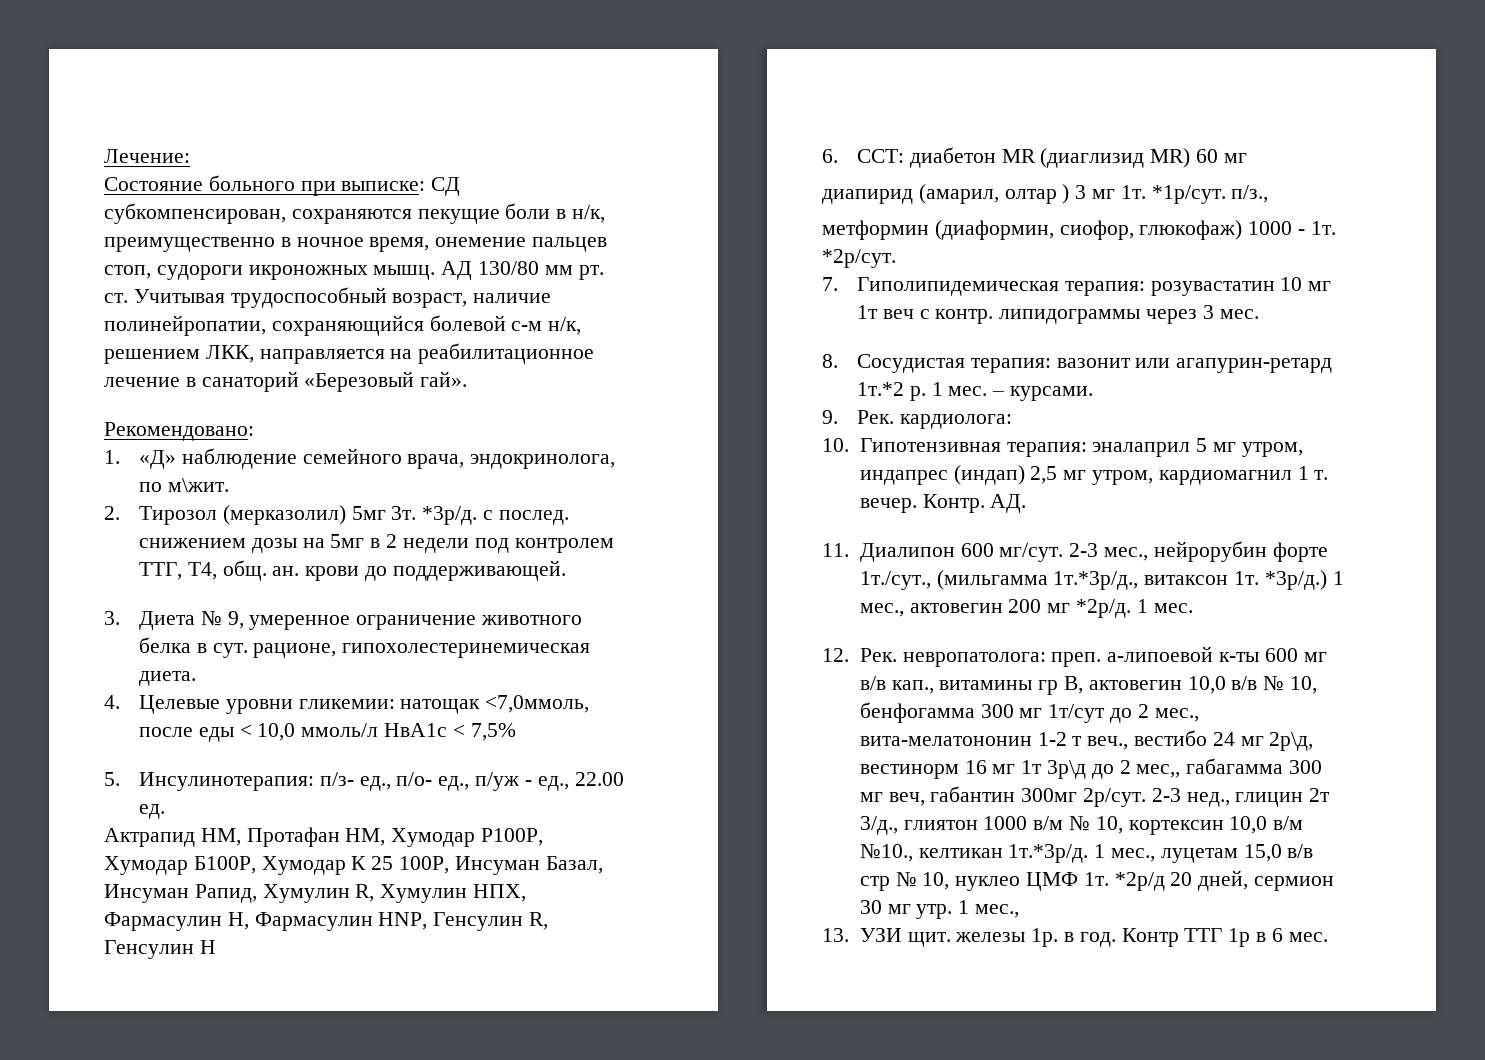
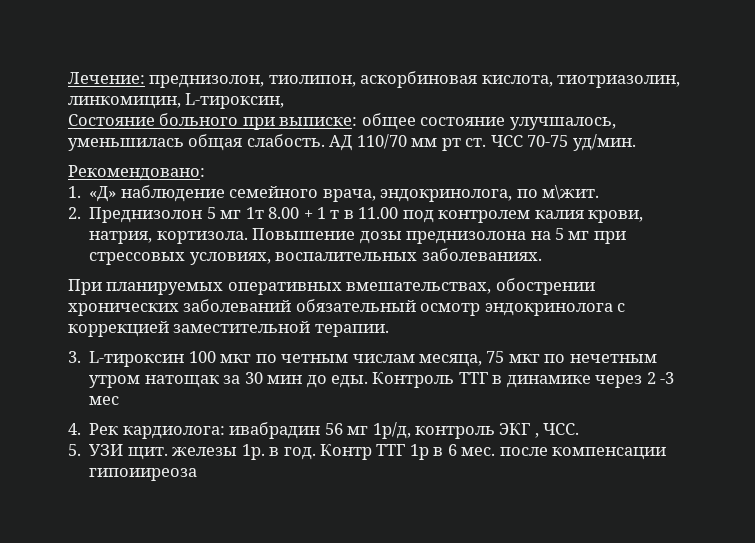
- Лечение:
- Состояние больного при выписке: СД субкомпенсирован, сохраняются пекущие боли в н/к, преимущественно в ночное время, онемение пальцев стоп, судороги икроножных мышц. АД 130/80 мм рт. ст. Учитывая трудоспособный возраст, наличие полинейропатии, сохраняющийся болевой с-м н/к, решением ЛКК, направляется на реабилитационное лечение в санаторий «Березовый гай».
+ Лечение: преднизолон, тиолипон, аскорбиновая кислота, тиотриазолин, линкомицин, L-тироксин,
+ Состояние больного при выписке: общее состояние улучшалось, уменьшилась общая слабость. АД 110/70 мм рт ст. ЧСС 70-75 уд/мин.
- 2. Тирозол (мерказолил) 5мг 3т. *3р/д. с послед. снижением дозы на 5мг в 2 недели под контролем ТТГ, Т4, общ. ан. крови до поддерживающей.
- 3. Диета № 9, умеренное ограничение животного белка в сут. рационе, гипохолестеринемическая диета.
- 4. Целевые уровни гликемии: натощак <7,0ммоль, после еды < 10,0 ммоль/л НвА1с < 7,5%
- 5. Инсулинотерапия: п/з- ед., п/о- ед., п/уж - ед., 22.00 ед.
- Актрапид НМ, Протафан НМ, Хумодар Р100Р, Хумодар Б100Р, Хумодар К 25 100Р, Инсуман Базал, Инсуман Рапид, Хумулин R, Хумулин НПХ, Фармасулин Н, Фармасулин НNР, Генсулин R, Генсулин Н
- 6. ССТ: диабетон МR (диаглизид МR) 60 мг
- диапирид (амарил, олтар ) 3 мг 1т. *1р/сут. п/з.,
- метформин (диаформин, сиофор, глюкофаж) 1000 - 1т. *2р/сут.
- 7. Гиполипидемическая терапия: розувастатин 10 мг 1т веч с контр. липидограммы через 3 мес.
- 8. Сосудистая терапия: вазонит или агапурин-ретард 1т.*2 р. 1 мес. – курсами.
- 9. Рек. кардиолога:
- 10. Гипотензивная терапия: эналаприл 5 мг утром, индапрес (индап) 2,5 мг утром, кардиомагнил 1 т. вечер. Контр. АД.
- 11. Диалипон 600 мг/сут. 2-3 мес., нейрорубин форте 1т./сут., (мильгамма 1т.*3р/д., витаксон 1т. *3р/д.) 1 мес., актовегин 200 мг *2р/д. 1 мес.
- 12. Рек. невропатолога: преп. а-липоевой к-ты 600 мг в/в кап., витамины гр В, актовегин 10,0 в/в № 10, бенфогамма 300 мг 1т/сут до 2 мес., вита-мелатононин 1-2 т веч., вестибо 24 мг 2р\д, вестинорм 16 мг 1т 3р\д до 2 мес,, габагамма 300 мг веч, габантин 300мг 2р/сут. 2-3 нед., глицин 2т 3/д., глиятон 1000 в/м № 10, кортексин 10,0 в/м №10., келтикан 1т.*3р/д. 1 мес., луцетам 15,0 в/в стр № 10, нуклео ЦМФ 1т. *2р/д 20 дней, сермион 30 мг утр. 1 мес.,
- 13. УЗИ щит. железы 1р. в год.
+ 2. Преднизолон 5 мг 1т 8.00 + 1 т в 11.00 под контролем калия крови, натрия, кортизола. Повышение дозы преднизолона на 5 мг при стрессовых условиях, воспалительных заболеваниях.
+ При планируемых оперативных вмешательствах, обострении хронических заболеваний обязательный осмотр эндокринолога с коррекцией заместительной терапии.
+ 3. L-тироксин 100 мкг по четным числам месяца, 75 мкг по нечетным утром натощак за 30 мин до еды. Контроль ТТГ в динамике через 2 -3 мес
+ 4. Рек кардиолога: ивабрадин 56 мг 1р/д, контроль ЭКГ , ЧСС.
+ 5. УЗИ щит. железы 1р. в год.
- Контр ТТГ 1р в 6 мес.
+ Контр ТТГ 1р в 6 мес. после компенсации гипоииреоза

